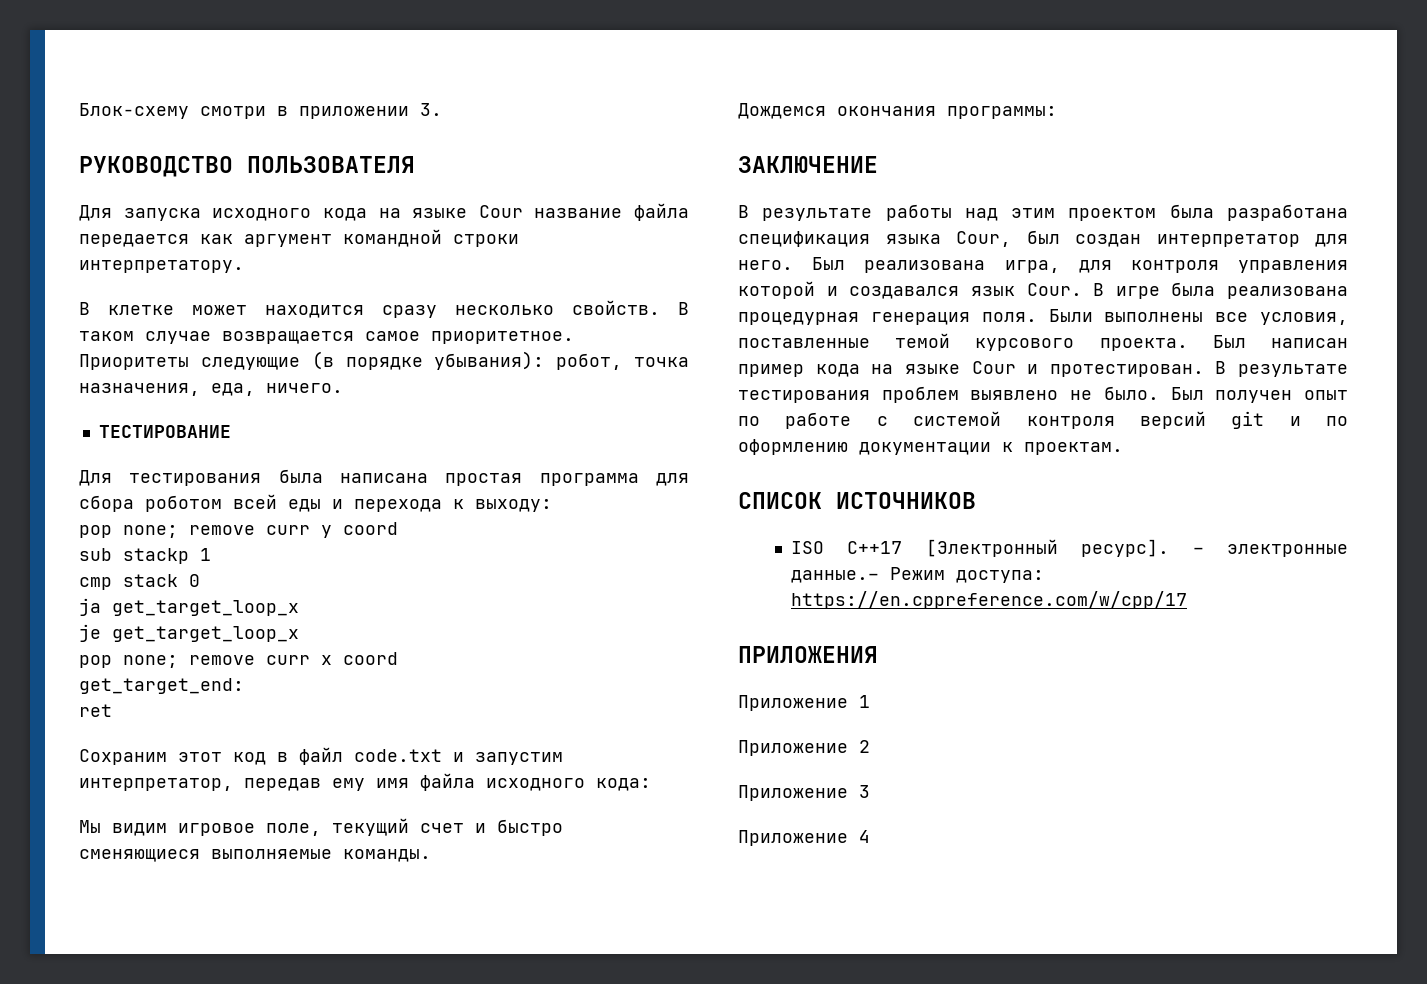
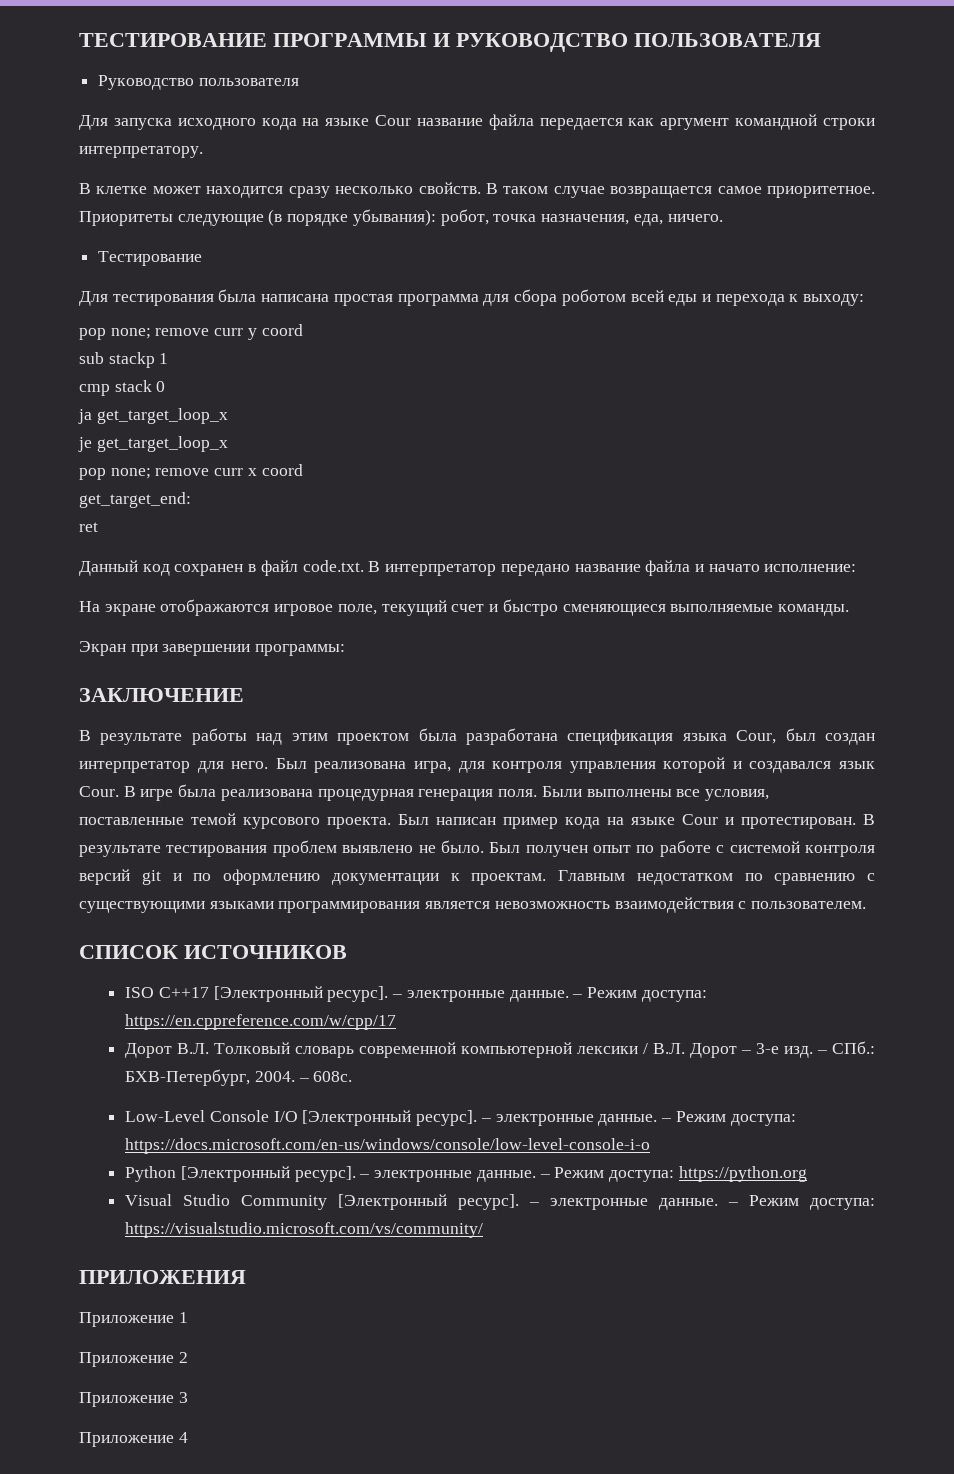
- Блок-схему смотри в приложении 3.
- РУКОВОДСТВО ПОЛЬЗОВАТЕЛЯ
+ ТЕСТИРОВАНИЕ ПРОГРАММЫ И РУКОВОДСТВО ПОЛЬЗОВАТЕЛЯ
+ Руководство пользователя
- ТЕСТИРОВАНИЕ
+ Тестирование
- Сохраним этот код в файл code.txt и запустим интерпретатор, передав ему имя файла исходного кода:
- Мы видим игровое поле, текущий счет и быстро сменяющиеся выполняемые команды.
+ Данный код сохранен в файл code.txt. В интерпретатор передано название файла и начато исполнение:
+ На экране отображаются игровое поле, текущий счет и быстро сменяющиеся выполняемые команды.
- Дождемся окончания программы:
+ Экран при завершении программы:
+ Главным недостатком по сравнению с существующими языками программирования является невозможность взаимодействия с пользователем.
- – электронные данные.– Режим доступа: https://en.cppreference.com/w/cpp/17
+ – электронные данные. – Режим доступа: https://en.cppreference.com/w/cpp/17
+ Дорот В.Л. Толковый словарь современной компьютерной лексики / В.Л. Дорот – 3-е изд. – СПб.: БХВ-Петербург, 2004. – 608с.
+ Low-Level Console I/O [Электронный ресурс]. – электронные данные. – Режим доступа: https://docs.microsoft.com/en-us/windows/console/low-level-console-i-o
+ Python [Электронный ресурс]. – электронные данные. – Режим доступа: https://python.org
+ Visual Studio Community [Электронный ресурс]. – электронные данные. – Режим доступа: https://visualstudio.microsoft.com/vs/community/

